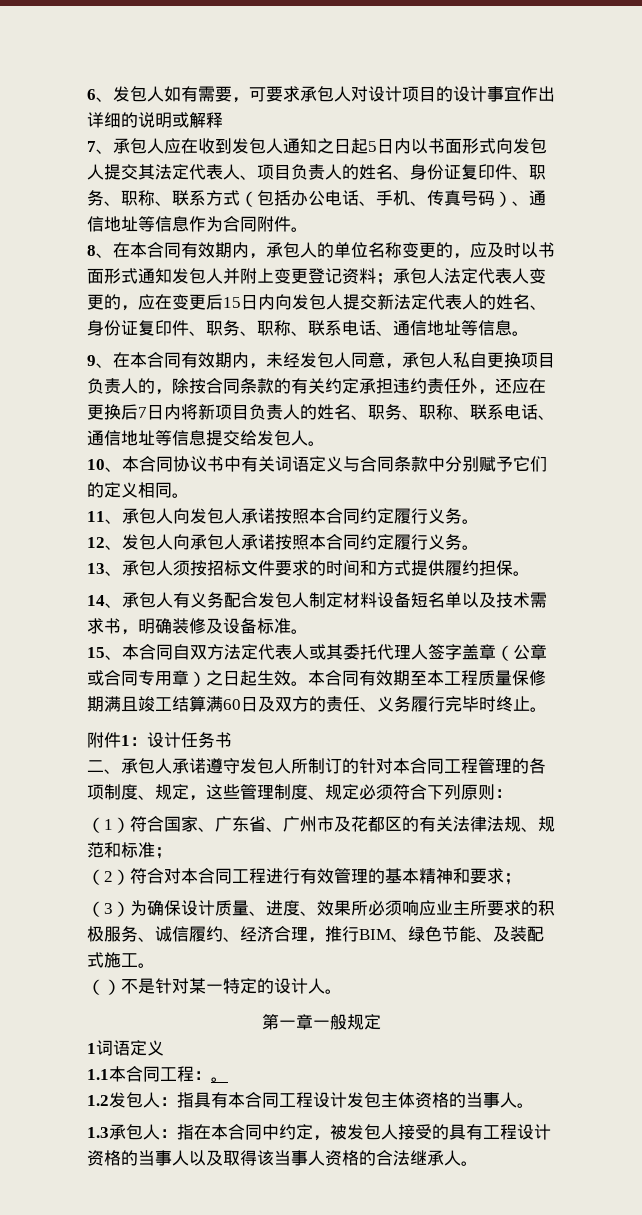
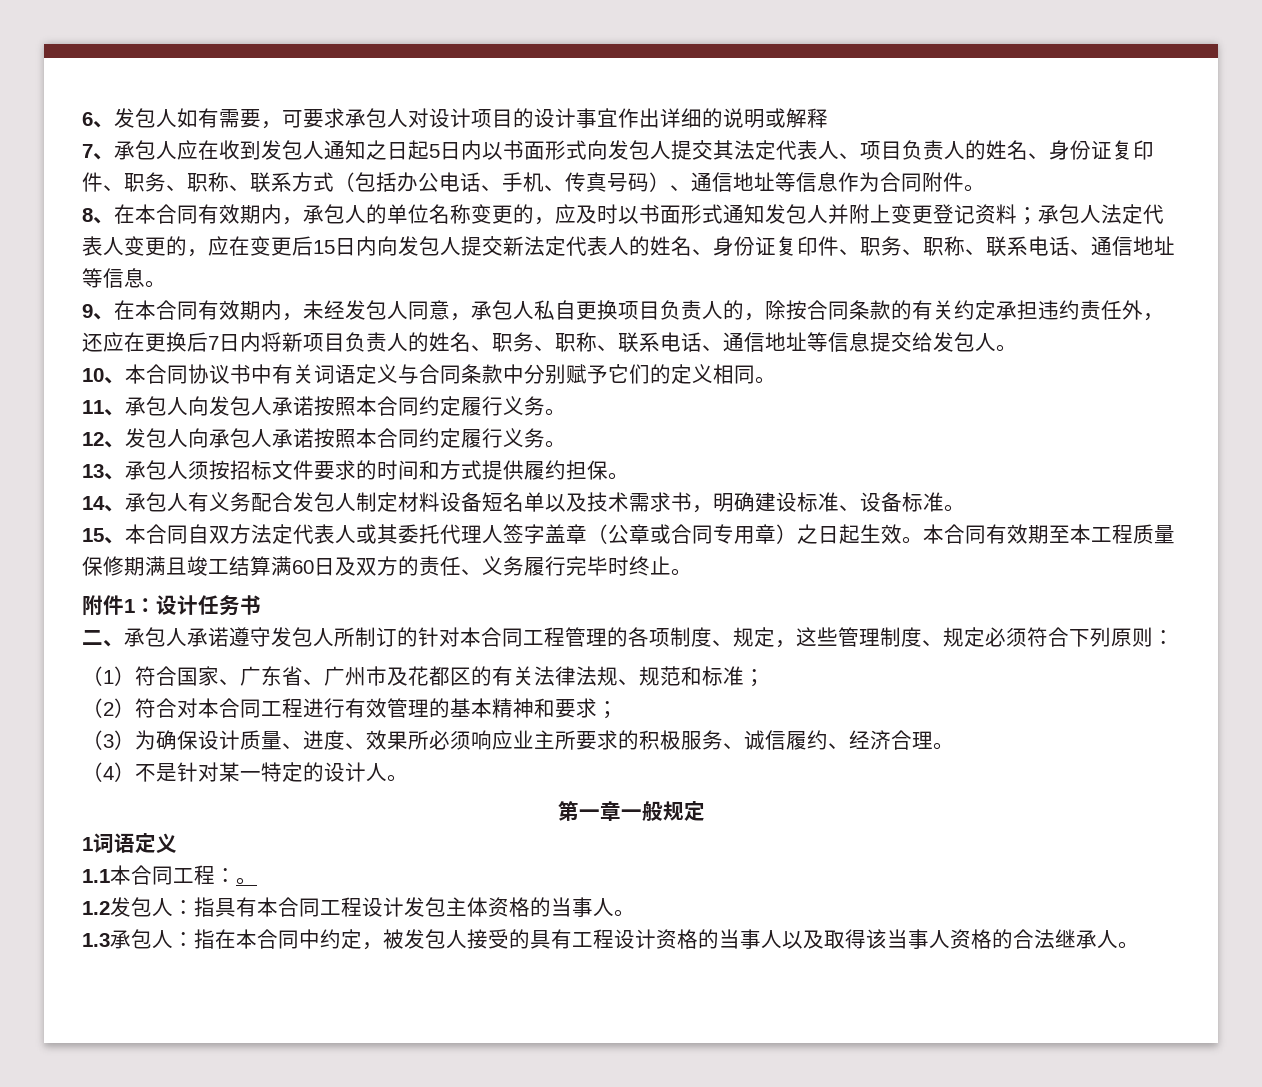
- 14、承包人有义务配合发包人制定材料设备短名单以及技术需求书，明确装修及设备标准。
+ 14、承包人有义务配合发包人制定材料设备短名单以及技术需求书，明确建设标准、设备标准。
- （3）为确保设计质量、进度、效果所必须响应业主所要求的积极服务、诚信履约、经济合理，推行BIM、绿色节能、及装配式施工。
+ （3）为确保设计质量、进度、效果所必须响应业主所要求的积极服务、诚信履约、经济合理。
- （）不是针对某一特定的设计人。
+ （4）不是针对某一特定的设计人。

